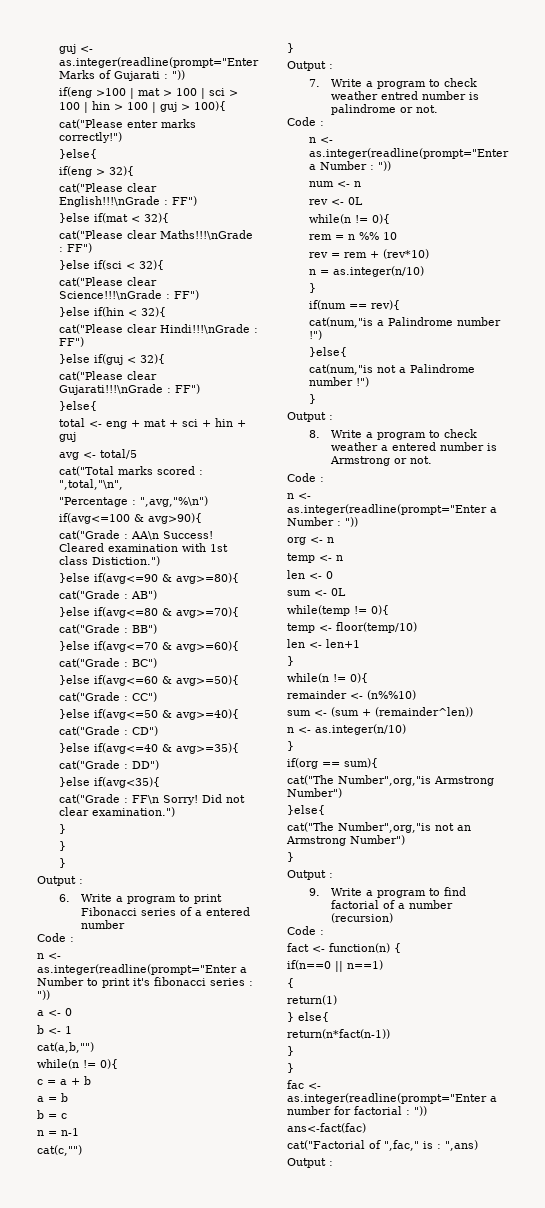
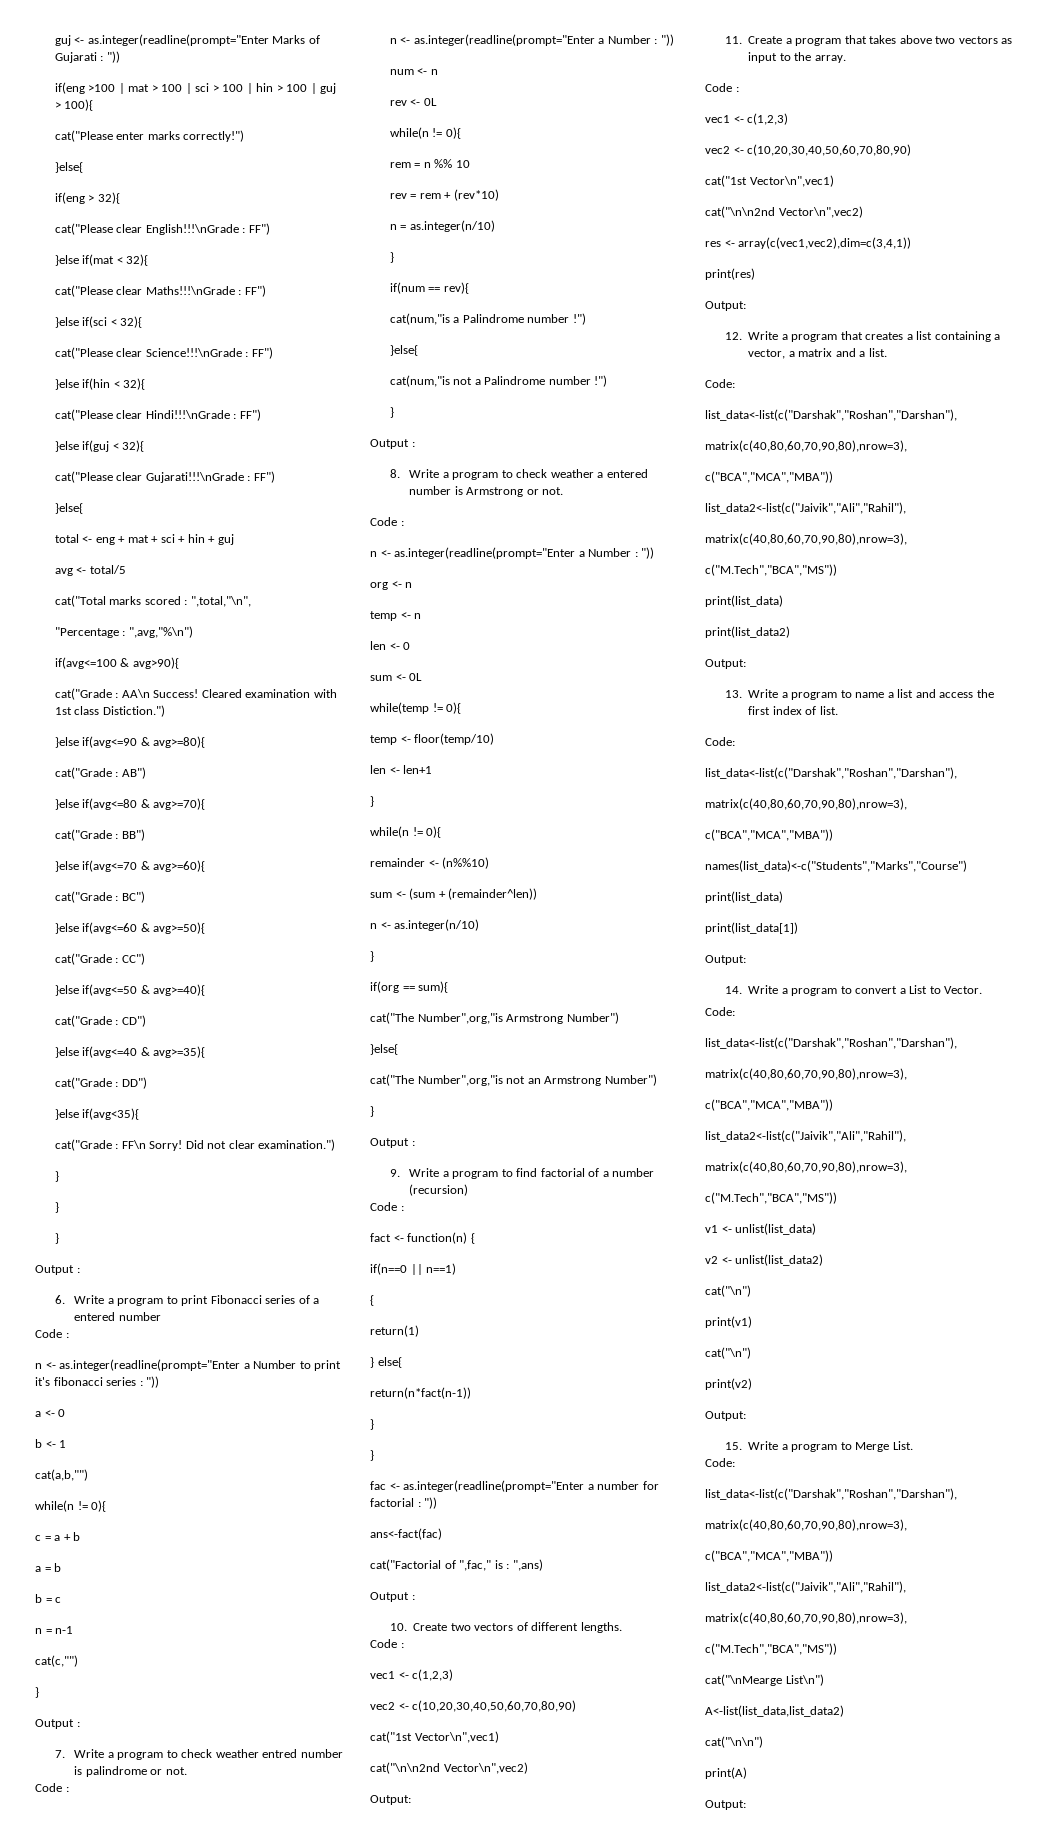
+ 10. Create two vectors of different lengths.
+ Code :
+ vec1 <- c(1,2,3)
+ vec2 <- c(10,20,30,40,50,60,70,80,90)
+ cat("1st Vector\n",vec1)
+ cat("\n\n2nd Vector\n",vec2)
+ Output:
+ 11. Create a program that takes above two vectors as input to the array.
+ Code :
+ vec1 <- c(1,2,3)
+ vec2 <- c(10,20,30,40,50,60,70,80,90)
+ cat("1st Vector\n",vec1)
+ cat("\n\n2nd Vector\n",vec2)
+ res <- array(c(vec1,vec2),dim=c(3,4,1))
+ print(res)
+ Output:
+ 12. Write a program that creates a list containing a vector, a matrix and a list.
+ Code:
+ list_data<-list(c("Darshak","Roshan","Darshan"),
+ matrix(c(40,80,60,70,90,80),nrow=3),
+ c("BCA","MCA","MBA"))
+ list_data2<-list(c("Jaivik","Ali","Rahil"),
+ matrix(c(40,80,60,70,90,80),nrow=3),
+ c("M.Tech","BCA","MS"))
+ print(list_data)
+ print(list_data2)
+ Output:
+ 13. Write a program to name a list and access the first index of list.
+ Code:
+ list_data<-list(c("Darshak","Roshan","Darshan"),
+ matrix(c(40,80,60,70,90,80),nrow=3),
+ c("BCA","MCA","MBA"))
+ names(list_data)<-c("Students","Marks","Course")
+ print(list_data)
+ print(list_data[1])
+ Output:
+ 14. Write a program to convert a List to Vector.
+ Code:
+ list_data<-list(c("Darshak","Roshan","Darshan"),
+ matrix(c(40,80,60,70,90,80),nrow=3),
+ c("BCA","MCA","MBA"))
+ list_data2<-list(c("Jaivik","Ali","Rahil"),
+ matrix(c(40,80,60,70,90,80),nrow=3),
+ c("M.Tech","BCA","MS"))
+ v1 <- unlist(list_data)
+ v2 <- unlist(list_data2)
+ cat("\n")
+ print(v1)
+ cat("\n")
+ print(v2)
+ Output:
+ 15. Write a program to Merge List.
+ Code:
+ list_data<-list(c("Darshak","Roshan","Darshan"),
+ matrix(c(40,80,60,70,90,80),nrow=3),
+ c("BCA","MCA","MBA"))
+ list_data2<-list(c("Jaivik","Ali","Rahil"),
+ matrix(c(40,80,60,70,90,80),nrow=3),
+ c("M.Tech","BCA","MS"))
+ cat("\nMearge List\n")
+ A<-list(list_data,list_data2)
+ cat("\n\n")
+ print(A)
+ Output:

